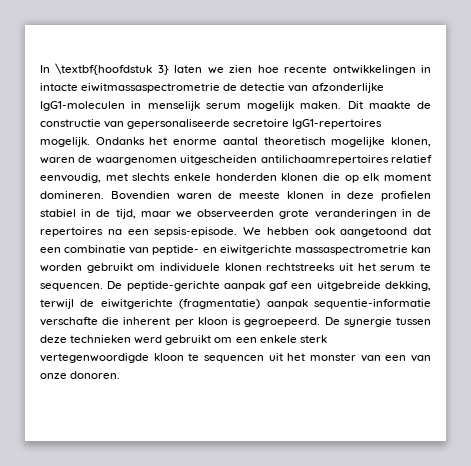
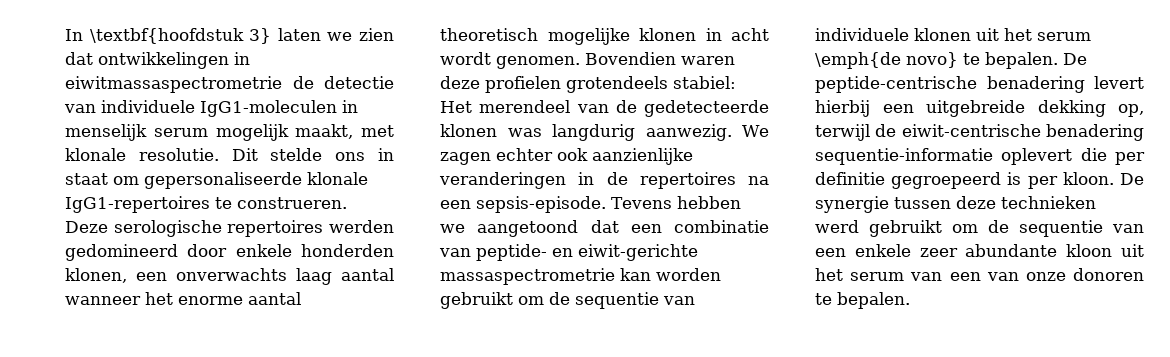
- In \textbf{hoofdstuk 3} laten we zien hoe recente ontwikkelingen in intacte eiwitmassaspectrometrie de detectie van afzonderlijke IgG1-moleculen in menselijk serum mogelijk maken. Dit maakte de constructie van gepersonaliseerde secretoire IgG1-repertoires mogelijk. Ondanks het enorme aantal theoretisch mogelijke klonen, waren de waargenomen uitgescheiden antilichaamrepertoires relatief eenvoudig, met slechts enkele honderden klonen die op elk moment domineren. Bovendien waren de meeste klonen in deze profielen stabiel in de tijd, maar we observeerden grote veranderingen in de repertoires na een sepsis-episode.
+ In \textbf{hoofdstuk 3} laten we zien dat ontwikkelingen in eiwitmassaspectrometrie de detectie van individuele IgG1-moleculen in menselijk serum mogelijk maakt, met klonale resolutie. Dit stelde ons in staat om gepersonaliseerde klonale IgG1-repertoires te construeren. Deze serologische repertoires werden gedomineerd door enkele honderden klonen, een onverwachts laag aantal wanneer het enorme aantal theoretisch mogelijke klonen in acht wordt genomen. Bovendien waren deze profielen grotendeels stabiel: Het merendeel van de gedetecteerde klonen was langdurig aanwezig. We zagen echter ook aanzienlijke veranderingen in de repertoires na een sepsis-episode.
- We hebben ook aangetoond dat een combinatie van peptide- en eiwitgerichte massaspectrometrie kan worden gebruikt om individuele klonen rechtstreeks uit het serum te sequencen. De peptide-gerichte aanpak gaf een uitgebreide dekking, terwijl de eiwitgerichte (fragmentatie) aanpak sequentie-informatie verschafte die inherent per kloon is gegroepeerd.
+ Tevens hebben we aangetoond dat een combinatie van peptide- en eiwit-gerichte massaspectrometrie kan worden gebruikt om de sequentie van individuele klonen uit het serum \emph{de novo} te bepalen. De peptide-centrische benadering levert hierbij een uitgebreide dekking op, terwijl de eiwit-centrische benadering sequentie-informatie oplevert die per definitie gegroepeerd is per kloon.
- De synergie tussen deze technieken werd gebruikt om een enkele sterk vertegenwoordigde kloon te sequencen uit het monster van een van onze donoren.
+ De synergie tussen deze technieken werd gebruikt om de sequentie van een enkele zeer abundante kloon uit het serum van een van onze donoren te bepalen.

